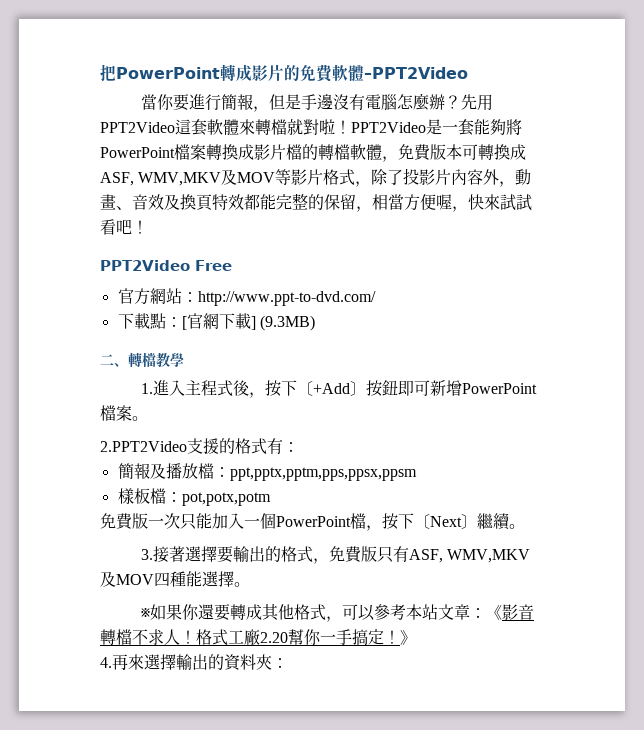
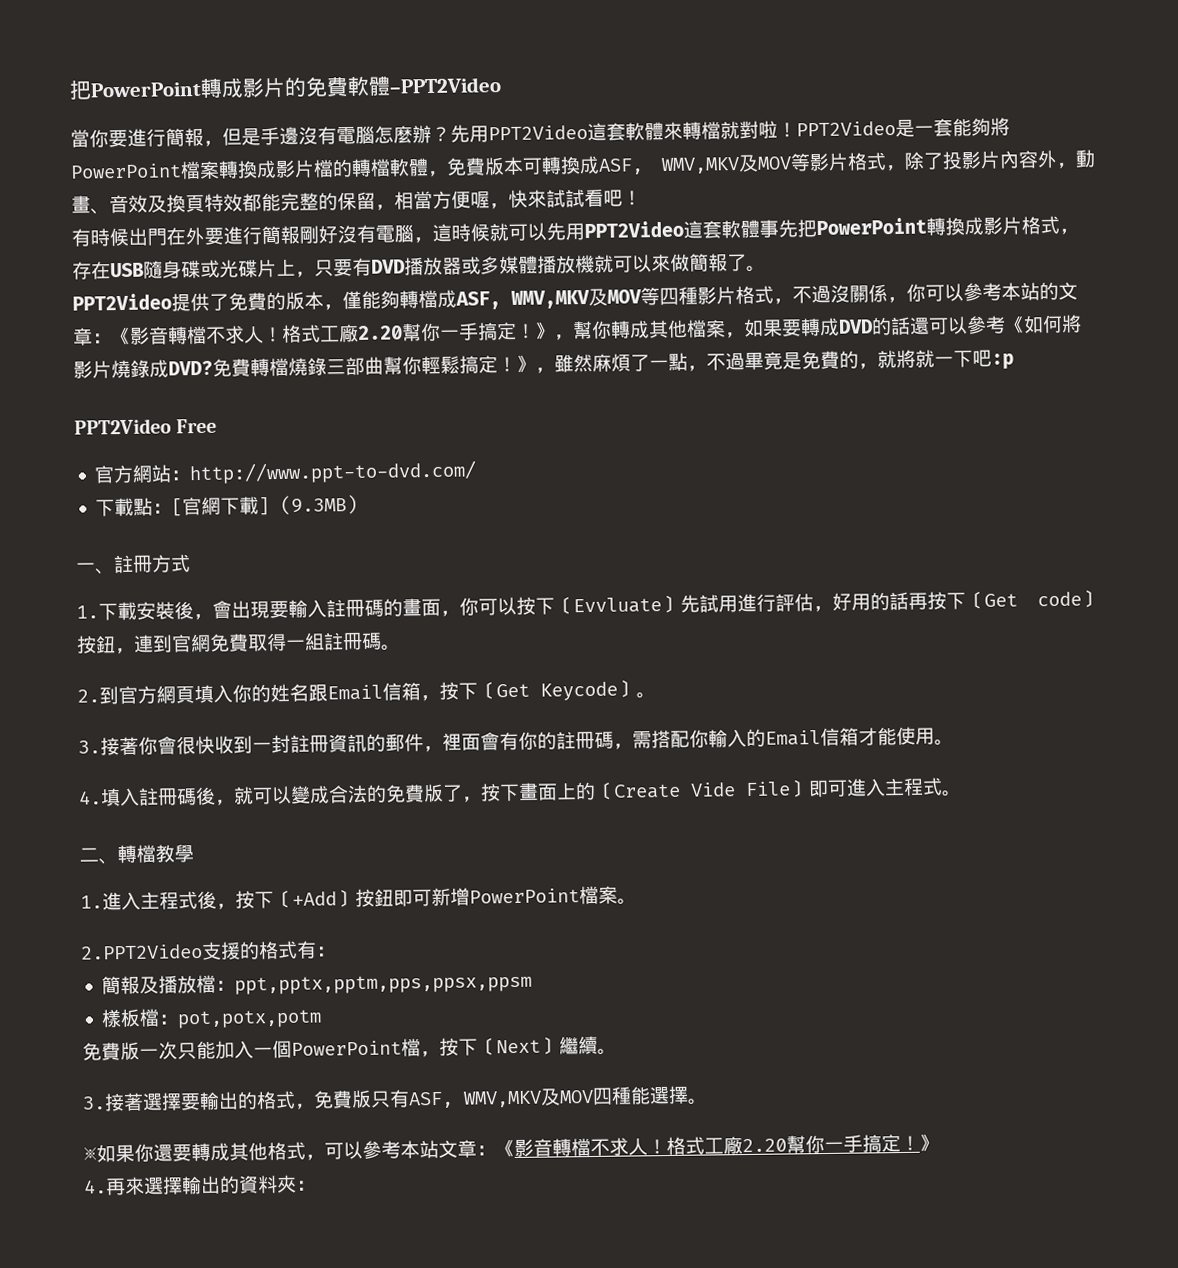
+ 有時候出門在外要進行簡報剛好沒有電腦，這時候就可以先用PPT2Video這套軟體事先把PowerPoint轉換成影片格式，存在USB隨身碟或光碟片上，只要有DVD播放器或多媒體播放機就可以來做簡報了。
+ PPT2Video提供了免費的版本，僅能夠轉檔成ASF, WMV,MKV及MOV等四種影片格式，不過沒關係，你可以參考本站的文章：《影音轉檔不求人！格式工廠2.20幫你一手搞定！》，幫你轉成其他檔案，如果要轉成DVD的話還可以參考《如何將影片燒錄成DVD?免費轉檔燒錄三部曲幫你輕鬆搞定！》，雖然麻煩了一點，不過畢竟是免費的，就將就一下吧:p
+ 一、註冊方式
+ 1.下載安裝後，會出現要輸入註冊碼的畫面，你可以按下〔Evvluate〕先試用進行評估，好用的話再按下〔Get code〕按鈕，連到官網免費取得一組註冊碼。
+ 2.到官方網頁填入你的姓名跟Email信箱，按下〔Get Keycode〕。
+ 3.接著你會很快收到一封註冊資訊的郵件，裡面會有你的註冊碼，需搭配你輸入的Email信箱才能使用。
+ 4.填入註冊碼後，就可以變成合法的免費版了，按下畫面上的〔Create Vide File〕即可進入主程式。

